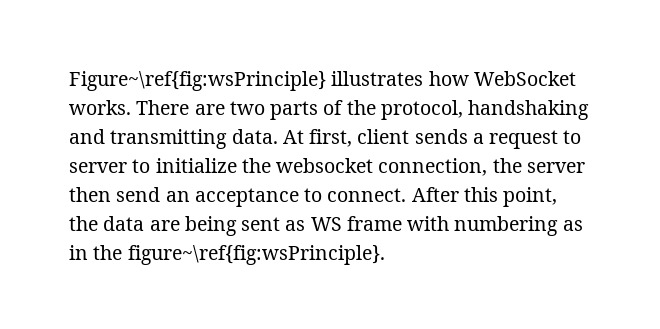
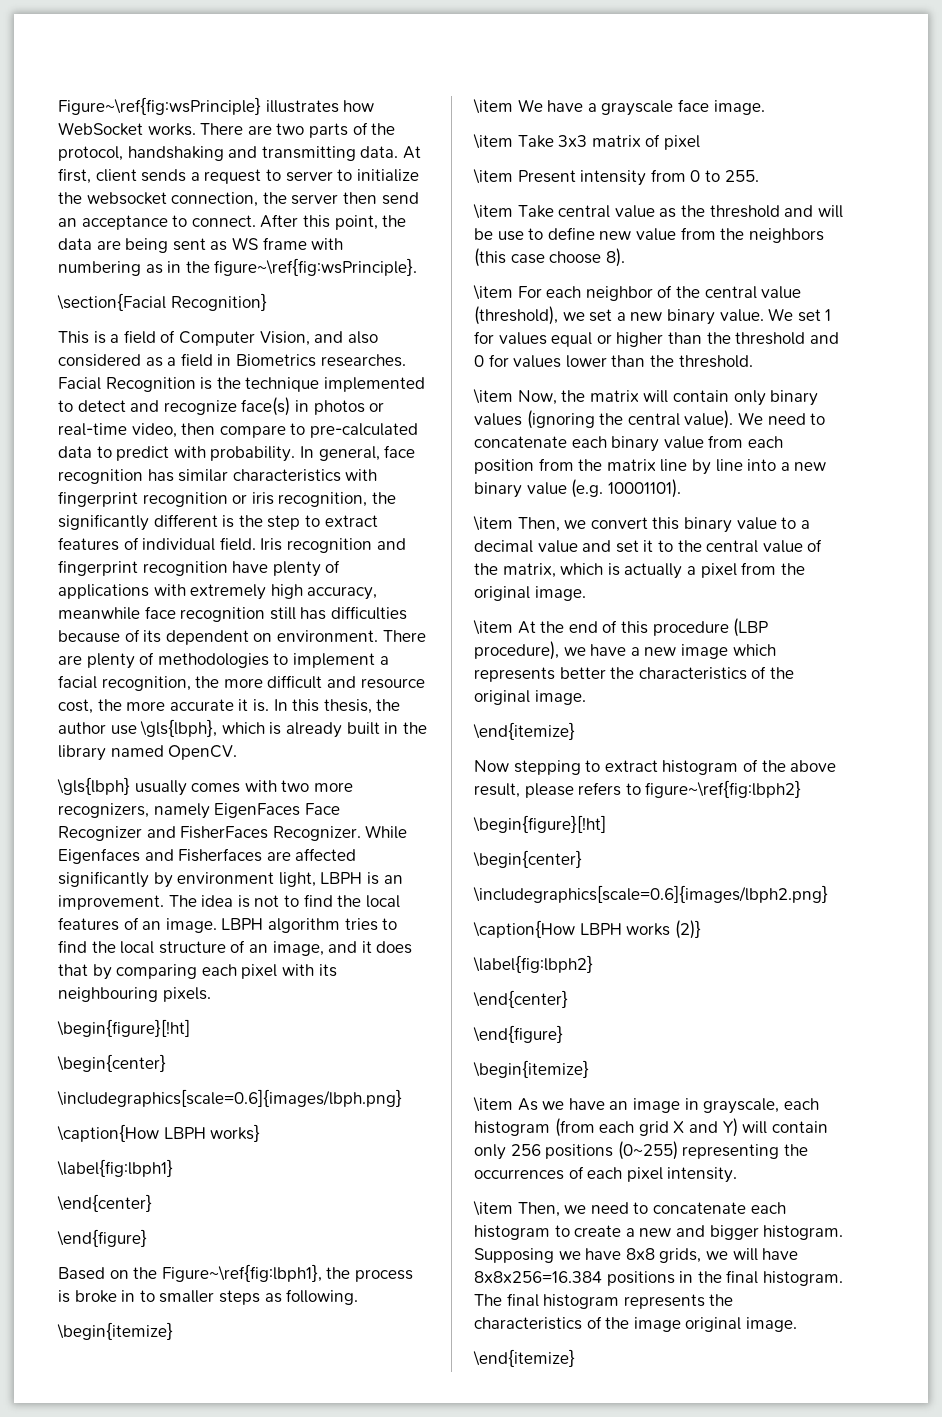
+ \section{Facial Recognition}
+ This is a field of Computer Vision, and also considered as a field in Biometrics researches. Facial Recognition is the technique implemented to detect and recognize face(s) in photos or real-time video, then compare to pre-calculated data to predict with probability. In general, face recognition has similar characteristics with fingerprint recognition or iris recognition, the significantly different is the step to extract features of individual field. Iris recognition and fingerprint recognition have plenty of applications with extremely high accuracy, meanwhile face recognition still has difficulties because of its dependent on environment. There are plenty of methodologies to implement a facial recognition, the more difficult and resource cost, the more accurate it is. In this thesis, the author use \gls{lbph}, which is already built in the library named OpenCV.
+ \gls{lbph} usually comes with two more recognizers, namely EigenFaces Face Recognizer and FisherFaces Recognizer. While Eigenfaces and Fisherfaces are affected significantly by environment light, LBPH is an improvement. The idea is not to find the local features of an image. LBPH algorithm tries to find the local structure of an image, and it does that by comparing each pixel with its neighbouring pixels.
+ \begin{figure}[!ht]
+ \begin{center}
+ \includegraphics[scale=0.6]{images/lbph.png}
+ \caption{How LBPH works}
+ \label{fig:lbph1}
+ \end{center}
+ \end{figure}
+ Based on the Figure~\ref{fig:lbph1}, the process is broke in to smaller steps as following.
+ \begin{itemize}
+ \item We have a grayscale face image.
+ \item Take 3x3 matrix of pixel
+ \item Present intensity from 0 to 255.
+ \item Take central value as the threshold and will be use to define new value from the neighbors (this case choose 8).
+ \item For each neighbor of the central value (threshold), we set a new binary value. We set 1 for values equal or higher than the threshold and 0 for values lower than the threshold.
+ \item Now, the matrix will contain only binary values (ignoring the central value). We need to concatenate each binary value from each position from the matrix line by line into a new binary value (e.g. 10001101).
+ \item Then, we convert this binary value to a decimal value and set it to the central value of the matrix, which is actually a pixel from the original image.
+ \item At the end of this procedure (LBP procedure), we have a new image which represents better the characteristics of the original image.
+ \end{itemize}
+ Now stepping to extract histogram of the above result, please refers to figure~\ref{fig:lbph2}
+ \begin{figure}[!ht]
+ \begin{center}
+ \includegraphics[scale=0.6]{images/lbph2.png}
+ \caption{How LBPH works (2)}
+ \label{fig:lbph2}
+ \end{center}
+ \end{figure}
+ \begin{itemize}
+ \item As we have an image in grayscale, each histogram (from each grid X and Y) will contain only 256 positions (0~255) representing the occurrences of each pixel intensity.
+ \item Then, we need to concatenate each histogram to create a new and bigger histogram. Supposing we have 8x8 grids, we will have 8x8x256=16.384 positions in the final histogram. The final histogram represents the characteristics of the image original image.
+ \end{itemize}

